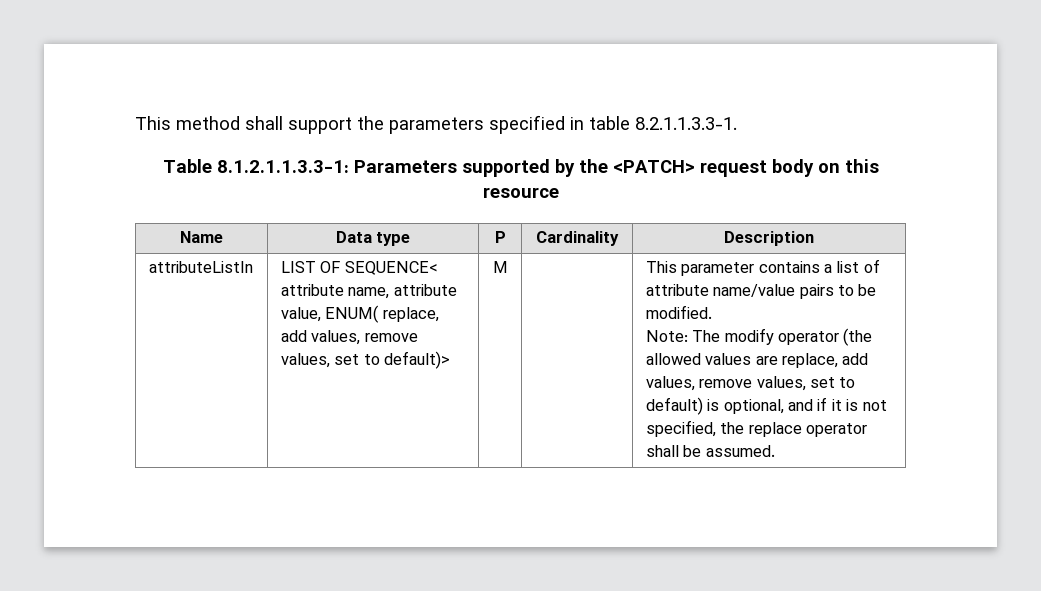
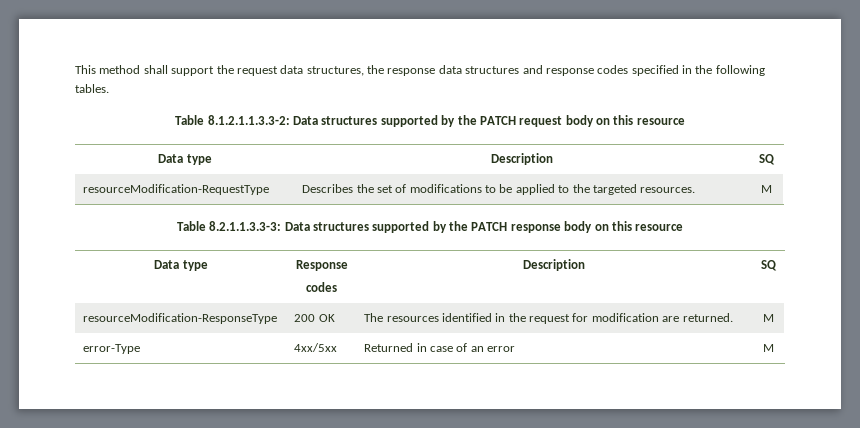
- This method shall support the parameters specified in table 8.2.1.1.3.3-1.
- Table 8.1.2.1.1.3.3-1: Parameters supported by the <PATCH> request body on this resource
+ This method shall support the request data structures, the response data structures and response codes specified in the following tables.
+ Table 8.1.2.1.1.3.3-2: Data structures supported by the PATCH request body on this resource
- Name | Data type | P | Cardinality | Description
- attributeListIn | LIST OF SEQUENCE< attribute name, attribute value, ENUM( replace, add values, remove values, set to default)> | M | | This parameter contains a list of attribute name/value pairs to be modified.
- Note: The modify operator (the allowed values are replace, add values, remove values, set to default) is optional, and if it is not specified, the replace operator shall be assumed.
+ Data type | Description | SQ
+ resourceModification-RequestType | Describes the set of modifications to be applied to the targeted resources. | M
+ Table 8.2.1.1.3.3-3: Data structures supported by the PATCH response body on this resource
+ Data type | Response
+ codes | Description | SQ
+ resourceModification-ResponseType | 200 OK | The resources identified in the request for modification are returned. | M
+ error-Type | 4xx/5xx | Returned in case of an error | M

